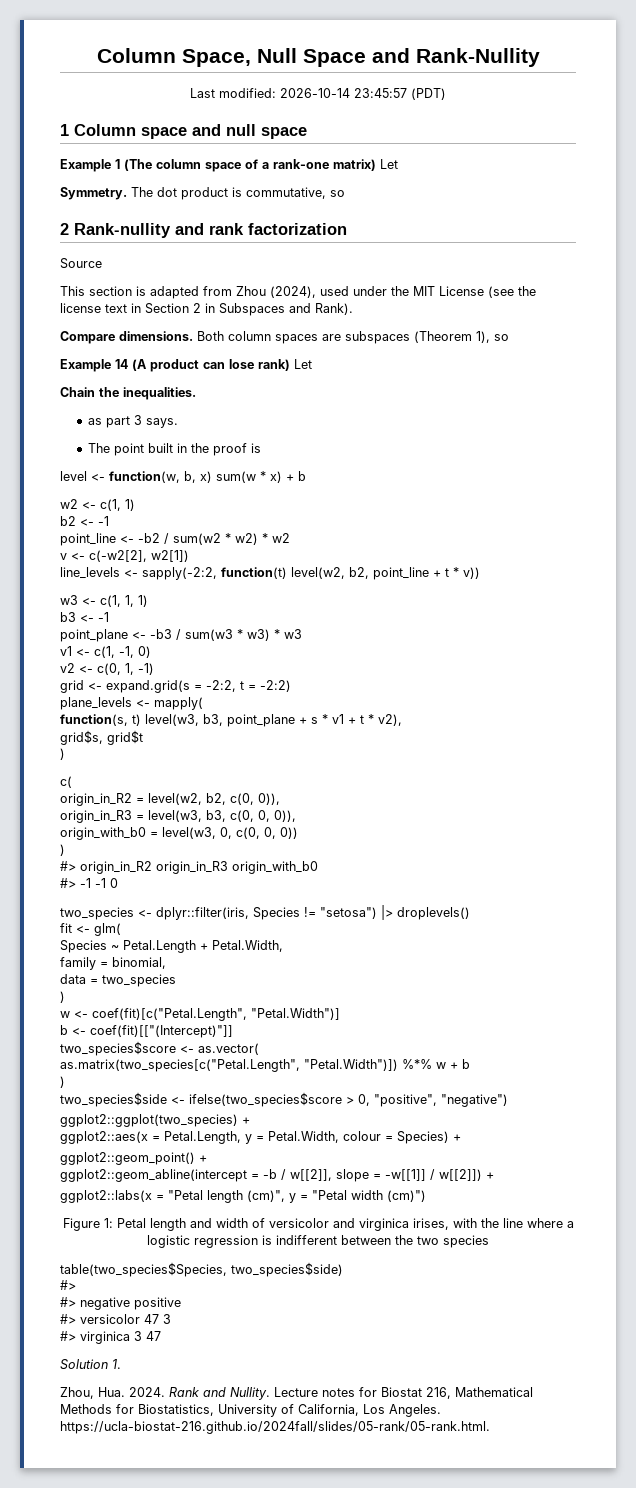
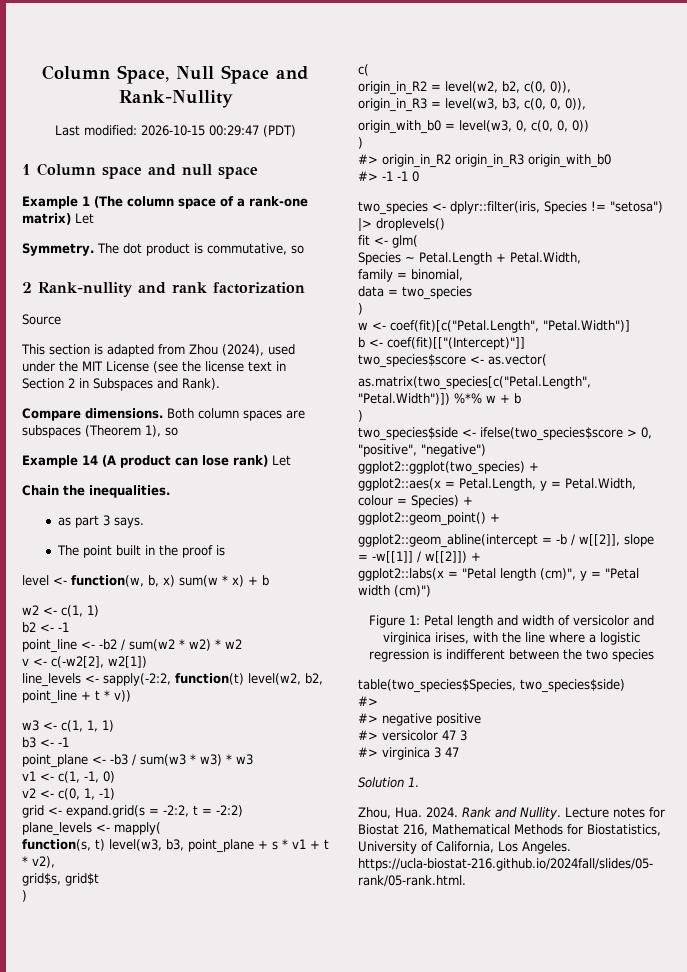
- Last modified: 2026-10-14 23:45:57 (PDT)
+ Last modified: 2026-10-15 00:29:47 (PDT)

